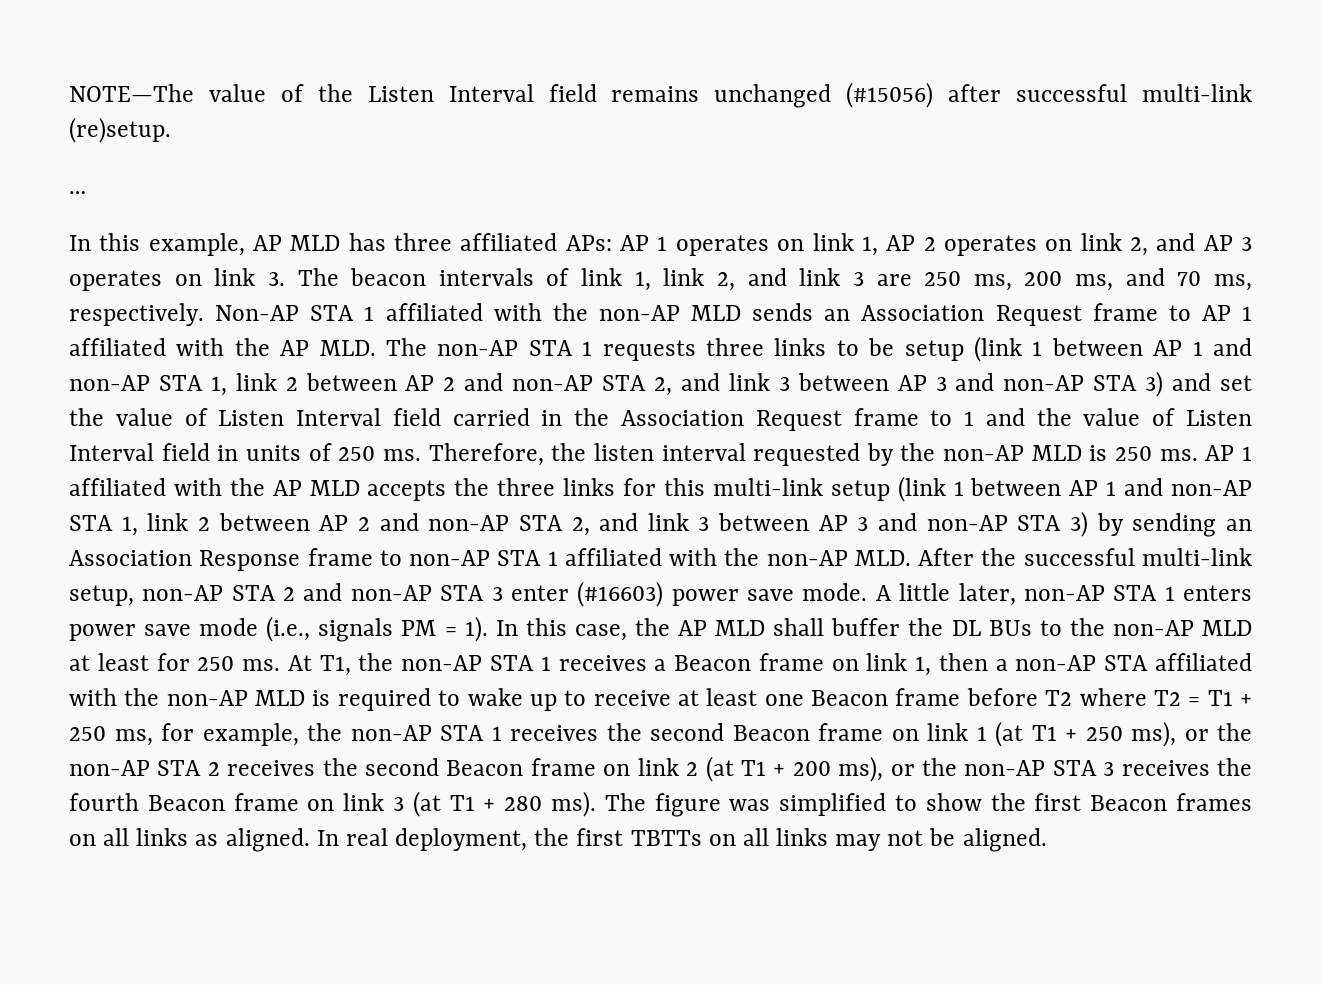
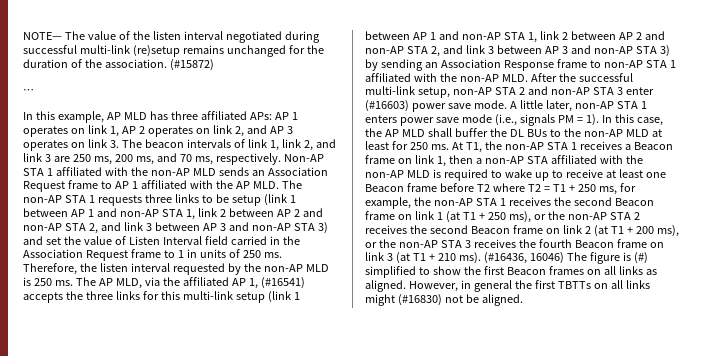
- NOTE—The value of the Listen Interval field remains unchanged (#15056) after successful multi-link (re)setup.
+ NOTE— The value of the listen interval negotiated during successful multi-link (re)setup remains unchanged for the duration of the association. (#15872)
- Non-AP STA 1 affiliated with the non-AP MLD sends an Association Request frame to AP 1 affiliated with the AP MLD. The non-AP STA 1 requests three links to be setup (link 1 between AP 1 and non-AP STA 1, link 2 between AP 2 and non-AP STA 2, and link 3 between AP 3 and non-AP STA 3) and set the value of Listen Interval field carried in the Association Request frame to 1 and the value of Listen Interval field in units of 250 ms.
+ Non-AP STA 1 affiliated with the non-AP MLD sends an Association Request frame to AP 1 affiliated with the AP MLD. The non-AP STA 1 requests three links to be setup (link 1 between AP 1 and non-AP STA 1, link 2 between AP 2 and non-AP STA 2, and link 3 between AP 3 and non-AP STA 3) and set the value of Listen Interval field carried in the Association Request frame to 1 in units of 250 ms.
- AP 1 affiliated with the AP MLD accepts the three links for this multi-link setup (link 1 between AP 1 and non-AP STA 1, link 2 between AP 2 and non-AP STA 2, and link 3 between AP 3 and non-AP STA 3) by sending an Association Response frame to non-AP STA 1 affiliated with the non-AP MLD. After the successful multi-link setup, non-AP STA 2 and non-AP STA 3 enter (#16603) power save mode.
+ The AP MLD, via the affiliated AP 1, (#16541) accepts the three links for this multi-link setup (link 1 between AP 1 and non-AP STA 1, link 2 between AP 2 and non-AP STA 2, and link 3 between AP 3 and non-AP STA 3) by sending an Association Response frame to non-AP STA 1 affiliated with the non-AP MLD. After the successful multi-link setup, non-AP STA 2 and non-AP STA 3 enter (#16603) power save mode.
- At T1, the non-AP STA 1 receives a Beacon frame on link 1, then a non-AP STA affiliated with the non-AP MLD is required to wake up to receive at least one Beacon frame before T2 where T2 = T1 + 250 ms, for example, the non-AP STA 1 receives the second Beacon frame on link 1 (at T1 + 250 ms), or the non-AP STA 2 receives the second Beacon frame on link 2 (at T1 + 200 ms), or the non-AP STA 3 receives the fourth Beacon frame on link 3 (at T1 + 280 ms). The figure was simplified to show the first Beacon frames on all links as aligned.
+ At T1, the non-AP STA 1 receives a Beacon frame on link 1, then a non-AP STA affiliated with the non-AP MLD is required to wake up to receive at least one Beacon frame before T2 where T2 = T1 + 250 ms, for example, the non-AP STA 1 receives the second Beacon frame on link 1 (at T1 + 250 ms), or the non-AP STA 2 receives the second Beacon frame on link 2 (at T1 + 200 ms), or the non-AP STA 3 receives the fourth Beacon frame on link 3 (at T1 + 210 ms). (#16436, 16046) The figure is (#) simplified to show the first Beacon frames on all links as aligned.
- In real deployment, the first TBTTs on all links may not be aligned.
+ However, in general the first TBTTs on all links might (#16830) not be aligned.

